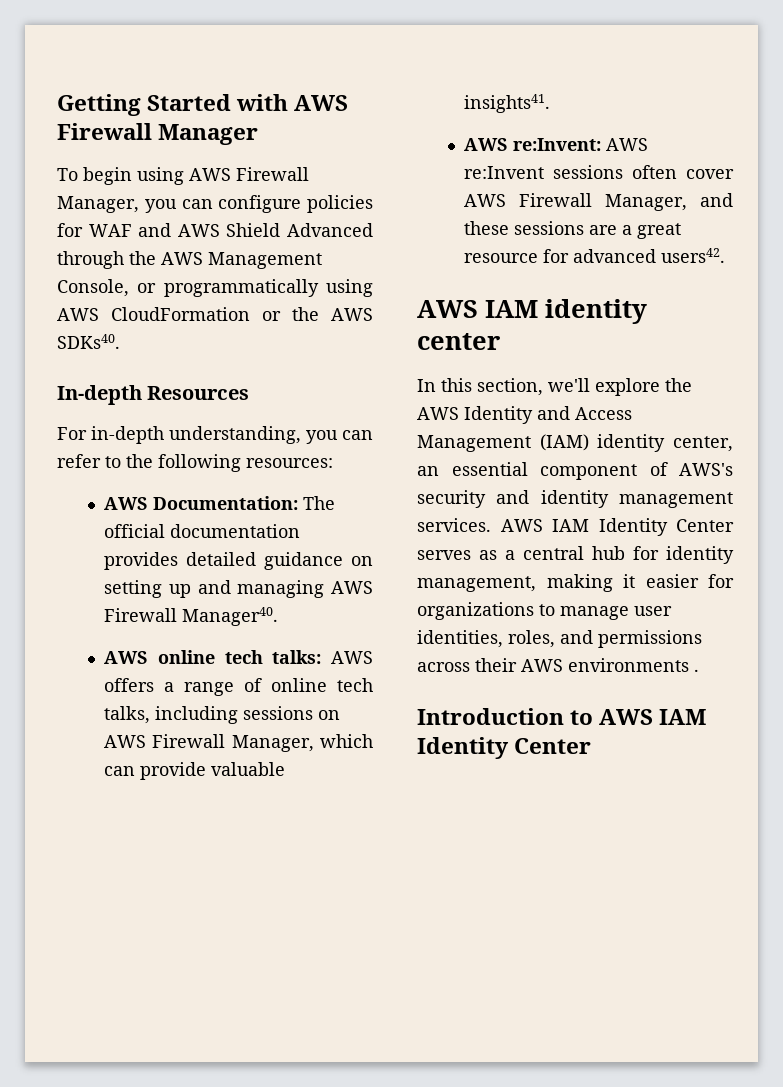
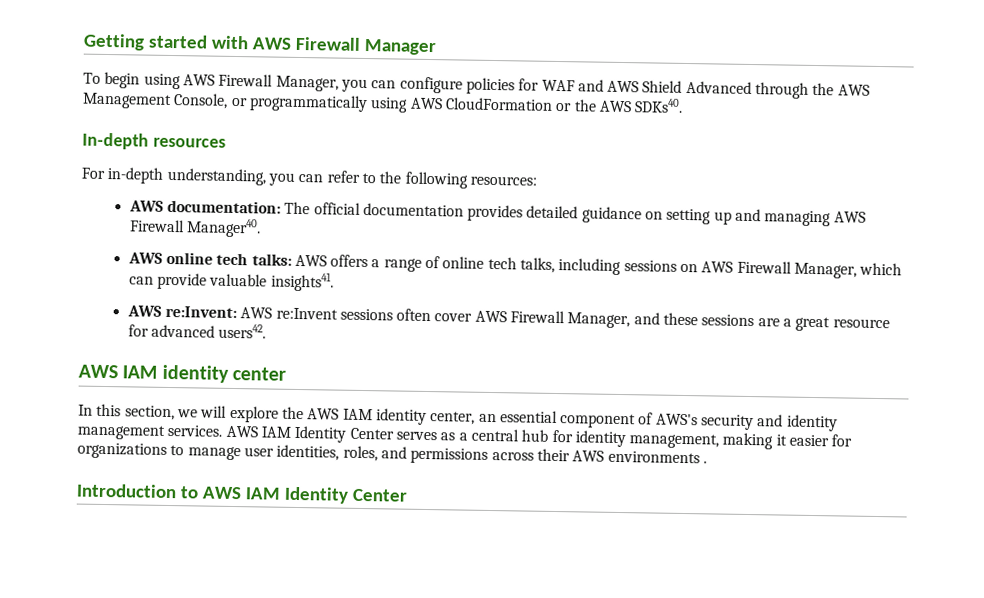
- Getting Started with AWS Firewall Manager
+ Getting started with AWS Firewall Manager
- In-depth Resources
+ In-depth resources
- AWS Documentation: The official documentation provides detailed guidance on setting up and managing AWS Firewall Manager40.
+ AWS documentation: The official documentation provides detailed guidance on setting up and managing AWS Firewall Manager40.
- In this section, we'll explore the AWS Identity and Access Management (IAM) identity center, an essential component of AWS's security and identity management services.
+ In this section, we will explore the AWS IAM identity center, an essential component of AWS's security and identity management services.

